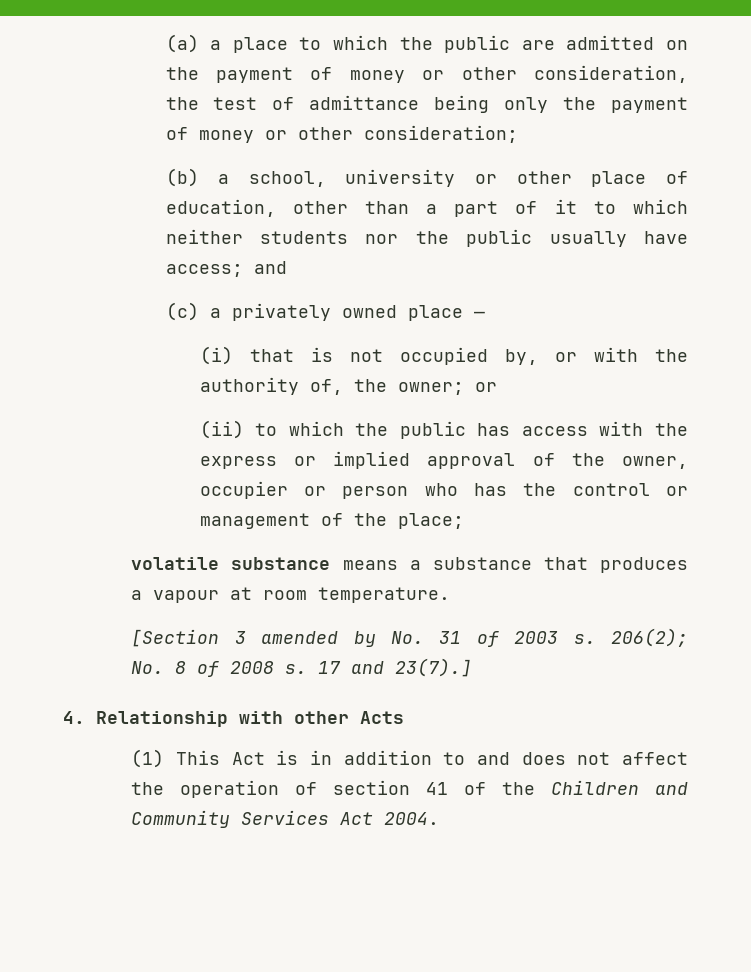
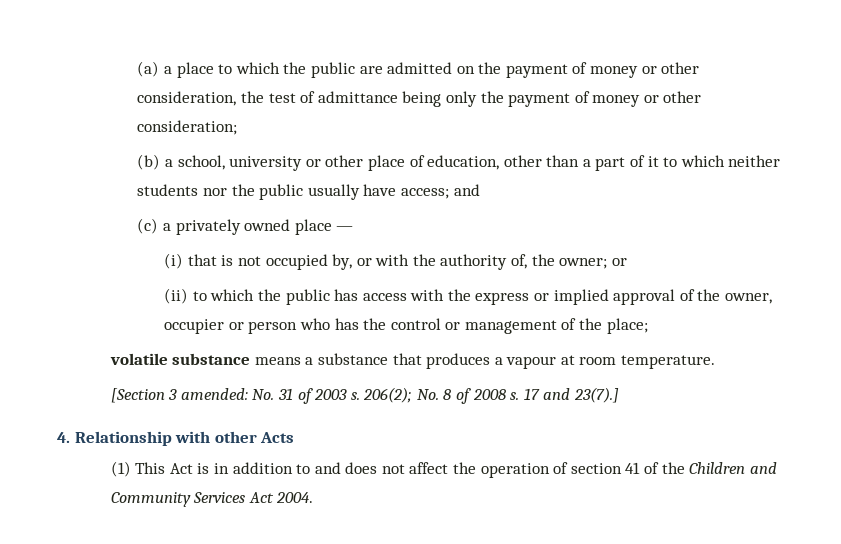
- [Section 3 amended by No. 31 of 2003 s.
+ [Section 3 amended: No. 31 of 2003 s.

